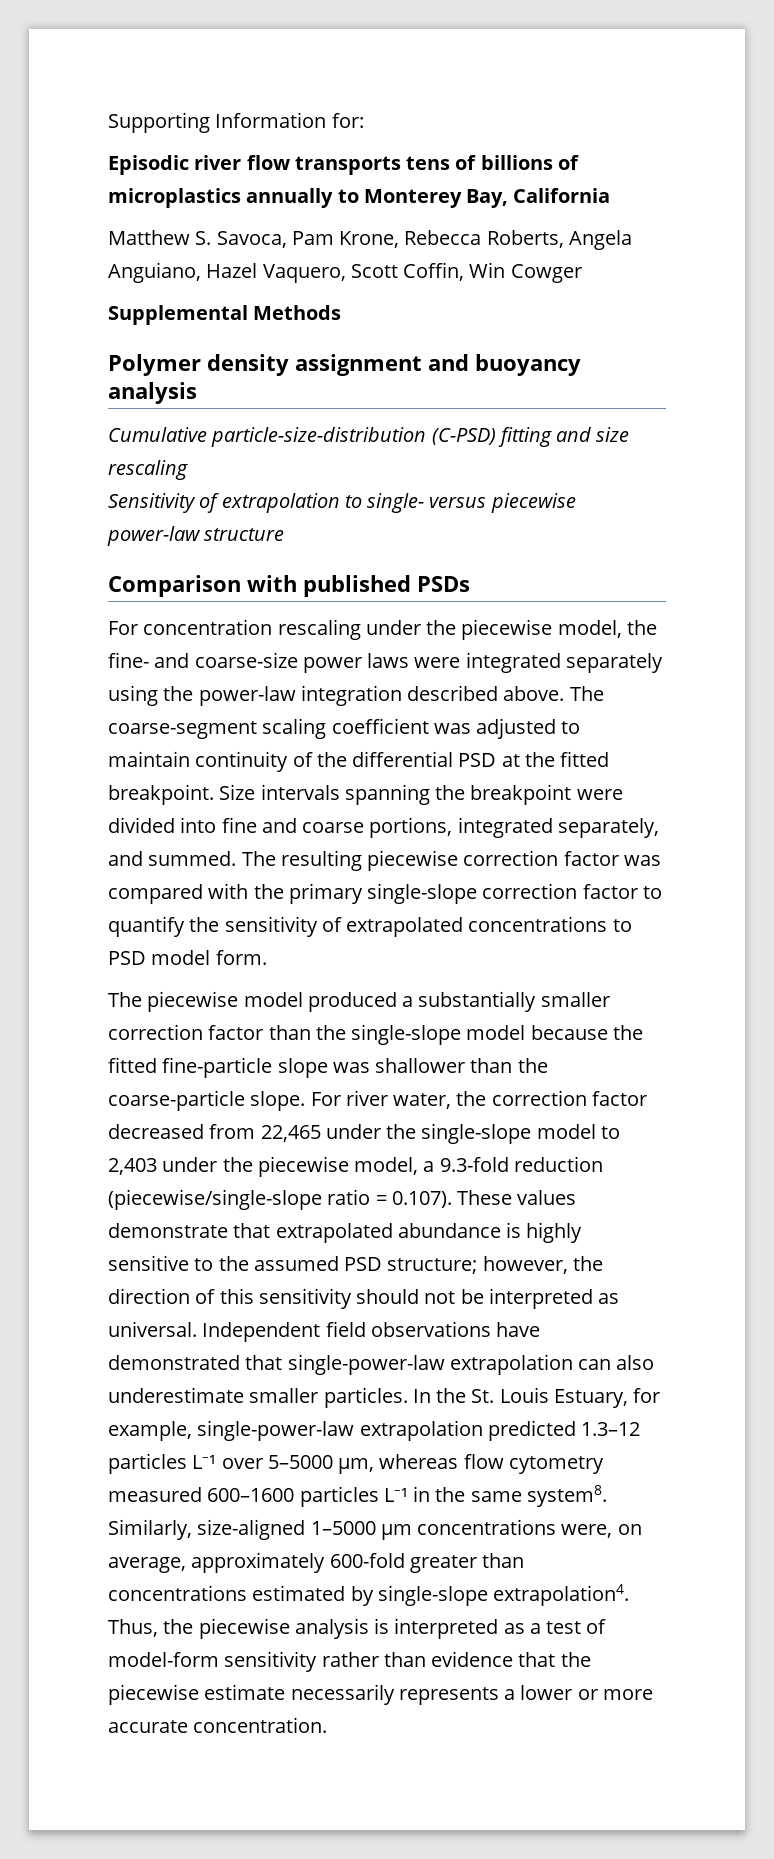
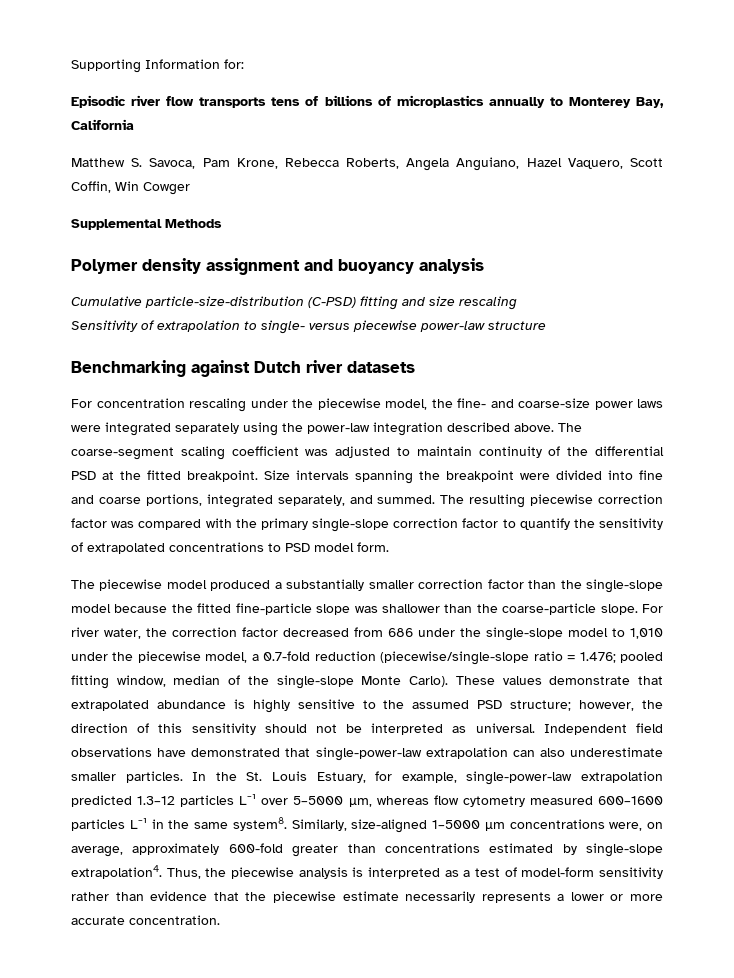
- Comparison with published PSDs
+ Benchmarking against Dutch river datasets
- For river water, the correction factor decreased from 22,465 under the single-slope model to 2,403 under the piecewise model, a 9.3-fold reduction (piecewise/single-slope ratio = 0.107). These values demonstrate that extrapolated abundance is highly sensitive to the assumed PSD structure; however, the direction of this sensitivity should not be interpreted as universal.
+ For river water, the correction factor decreased from 686 under the single-slope model to 1,010 under the piecewise model, a 0.7-fold reduction (piecewise/single-slope ratio = 1.476; pooled fitting window, median of the single-slope Monte Carlo). These values demonstrate that extrapolated abundance is highly sensitive to the assumed PSD structure; however, the direction of this sensitivity should not be interpreted as universal.

